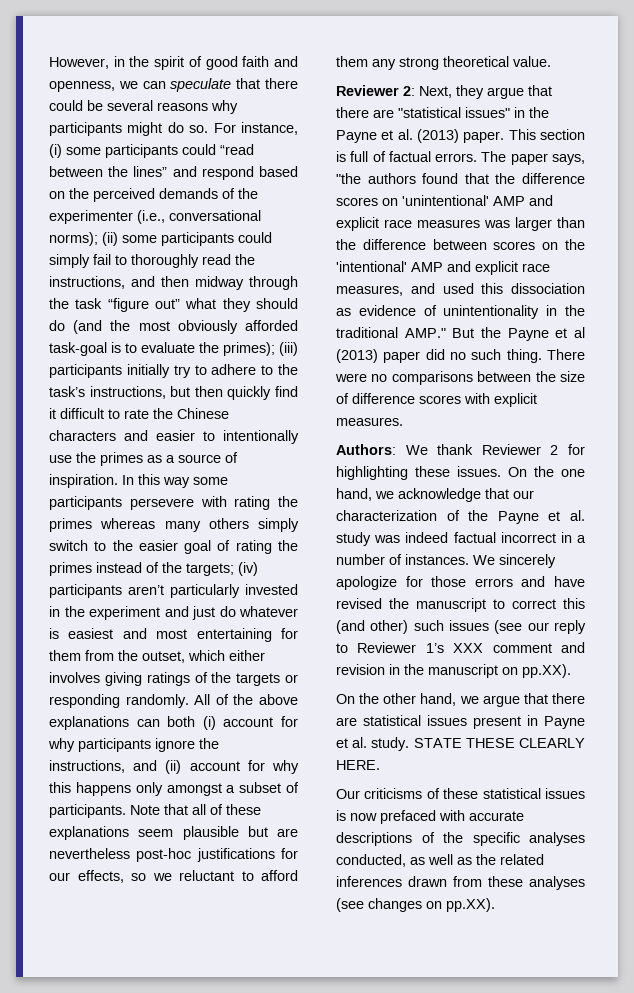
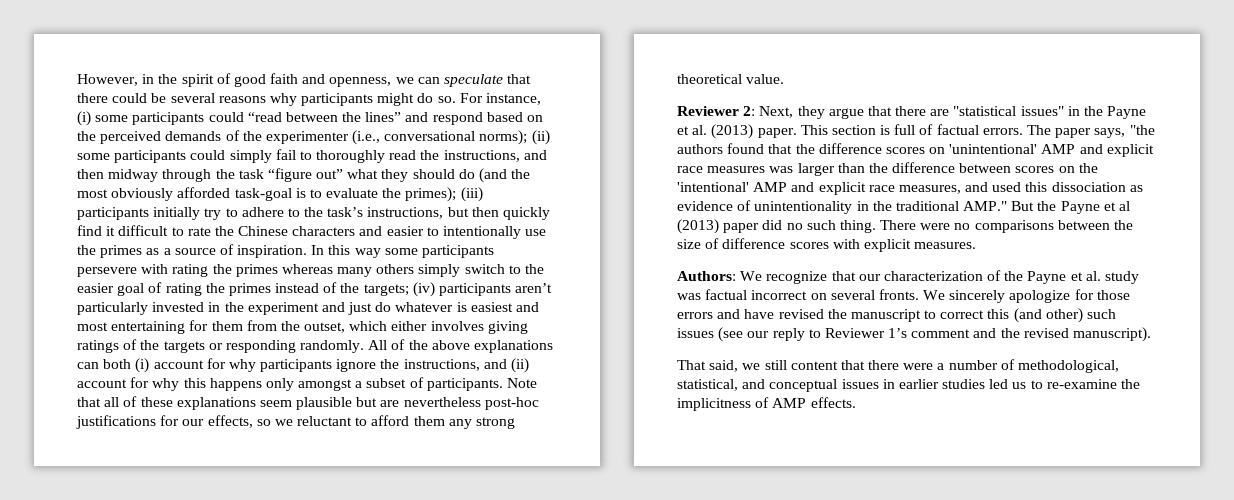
- Authors: We thank Reviewer 2 for highlighting these issues. On the one hand, we acknowledge that our characterization of the Payne et al. study was indeed factual incorrect in a number of instances.
+ Authors: We recognize that our characterization of the Payne et al. study was factual incorrect on several fronts.
- We sincerely apologize for those errors and have revised the manuscript to correct this (and other) such issues (see our reply to Reviewer 1’s XXX comment and revision in the manuscript on pp.XX).
- On the other hand, we argue that there are statistical issues present in Payne et al. study. STATE THESE CLEARLY HERE.
- Our criticisms of these statistical issues is now prefaced with accurate descriptions of the specific analyses conducted, as well as the related inferences drawn from these analyses (see changes on pp.XX).
+ We sincerely apologize for those errors and have revised the manuscript to correct this (and other) such issues (see our reply to Reviewer 1’s comment and the revised manuscript).
+ That said, we still content that there were a number of methodological, statistical, and conceptual issues in earlier studies led us to re-examine the implicitness of AMP effects.

